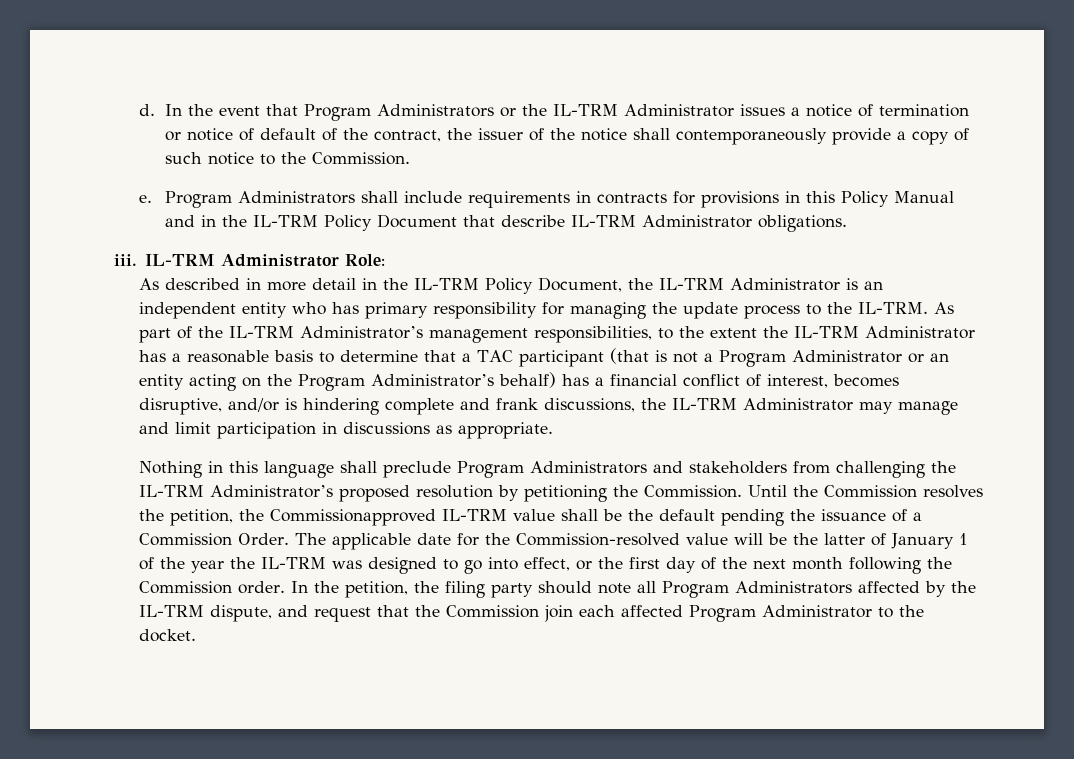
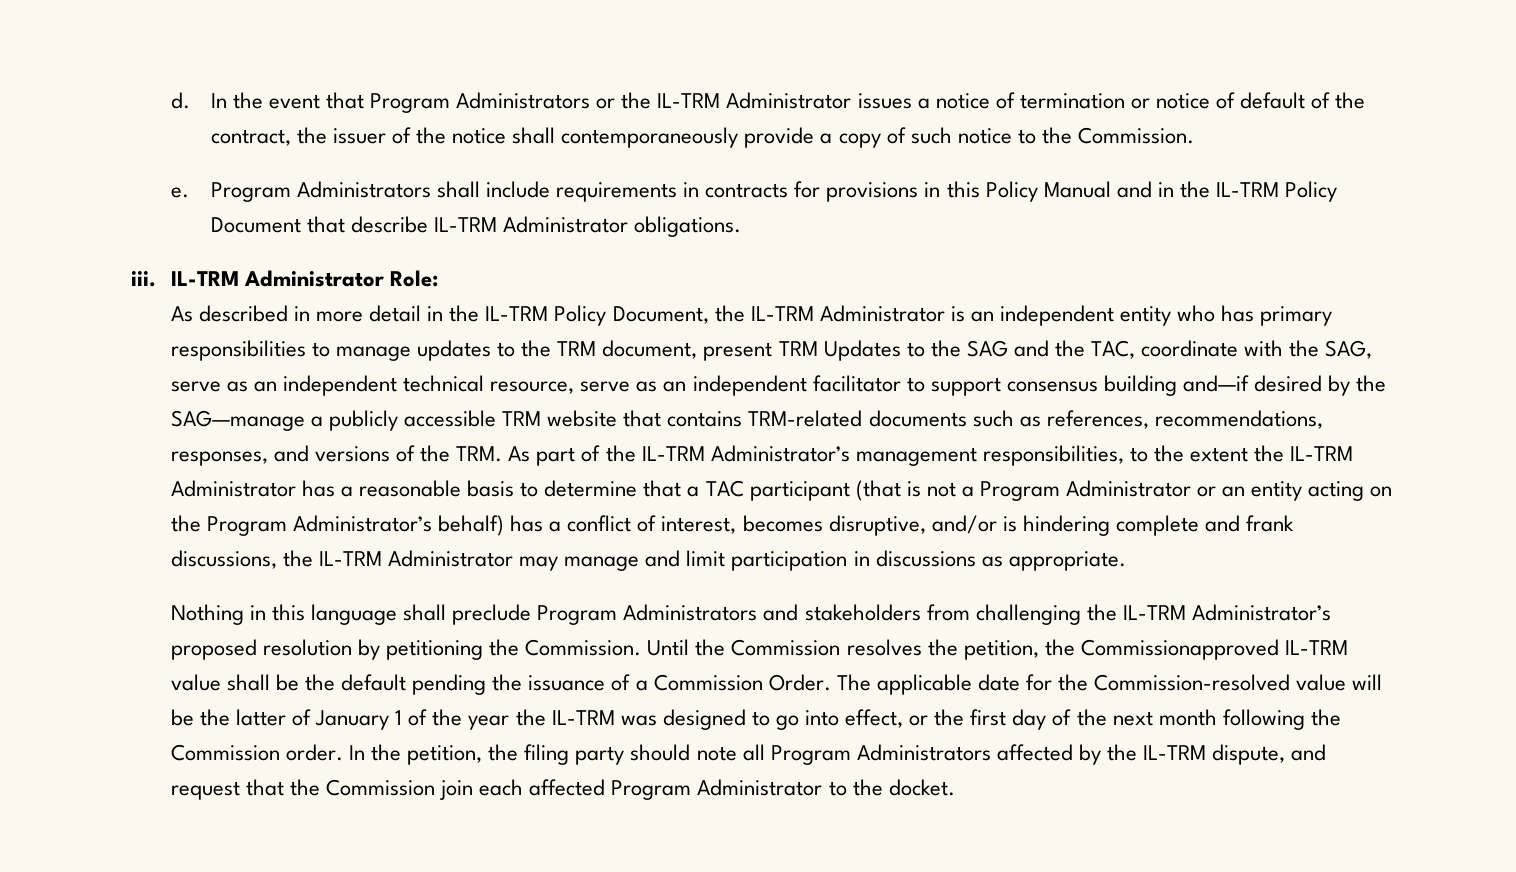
- As described in more detail in the IL-TRM Policy Document, the IL-TRM Administrator is an independent entity who has primary responsibility for managing the update process to the IL-TRM. As part of the IL-TRM Administrator’s management responsibilities, to the extent the IL-TRM Administrator has a reasonable basis to determine that a TAC participant (that is not a Program Administrator or an entity acting on the Program Administrator’s behalf) has a financial conflict of interest, becomes disruptive, and/or is hindering complete and frank discussions, the IL-TRM Administrator may manage and limit participation in discussions as appropriate.
+ As described in more detail in the IL-TRM Policy Document, the IL-TRM Administrator is an independent entity who has primary responsibilities to manage updates to the TRM document, present TRM Updates to the SAG and the TAC, coordinate with the SAG, serve as an independent technical resource, serve as an independent facilitator to support consensus building and—if desired by the SAG—manage a publicly accessible TRM website that contains TRM-related documents such as references, recommendations, responses, and versions of the TRM. As part of the IL-TRM Administrator’s management responsibilities, to the extent the IL-TRM Administrator has a reasonable basis to determine that a TAC participant (that is not a Program Administrator or an entity acting on the Program Administrator’s behalf) has a conflict of interest, becomes disruptive, and/or is hindering complete and frank discussions, the IL-TRM Administrator may manage and limit participation in discussions as appropriate.

